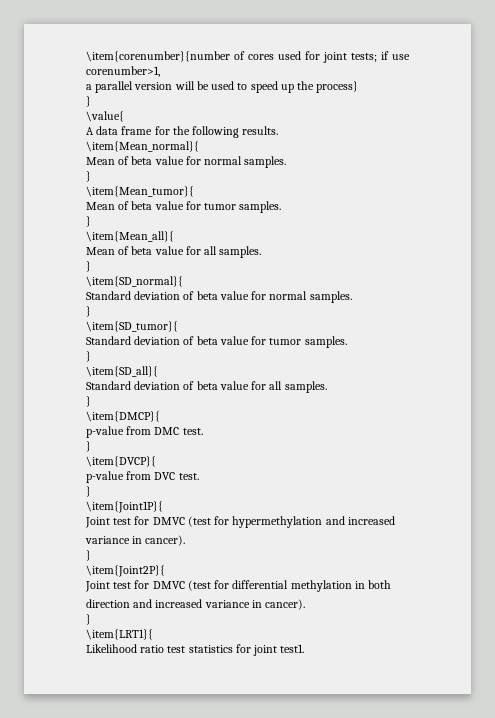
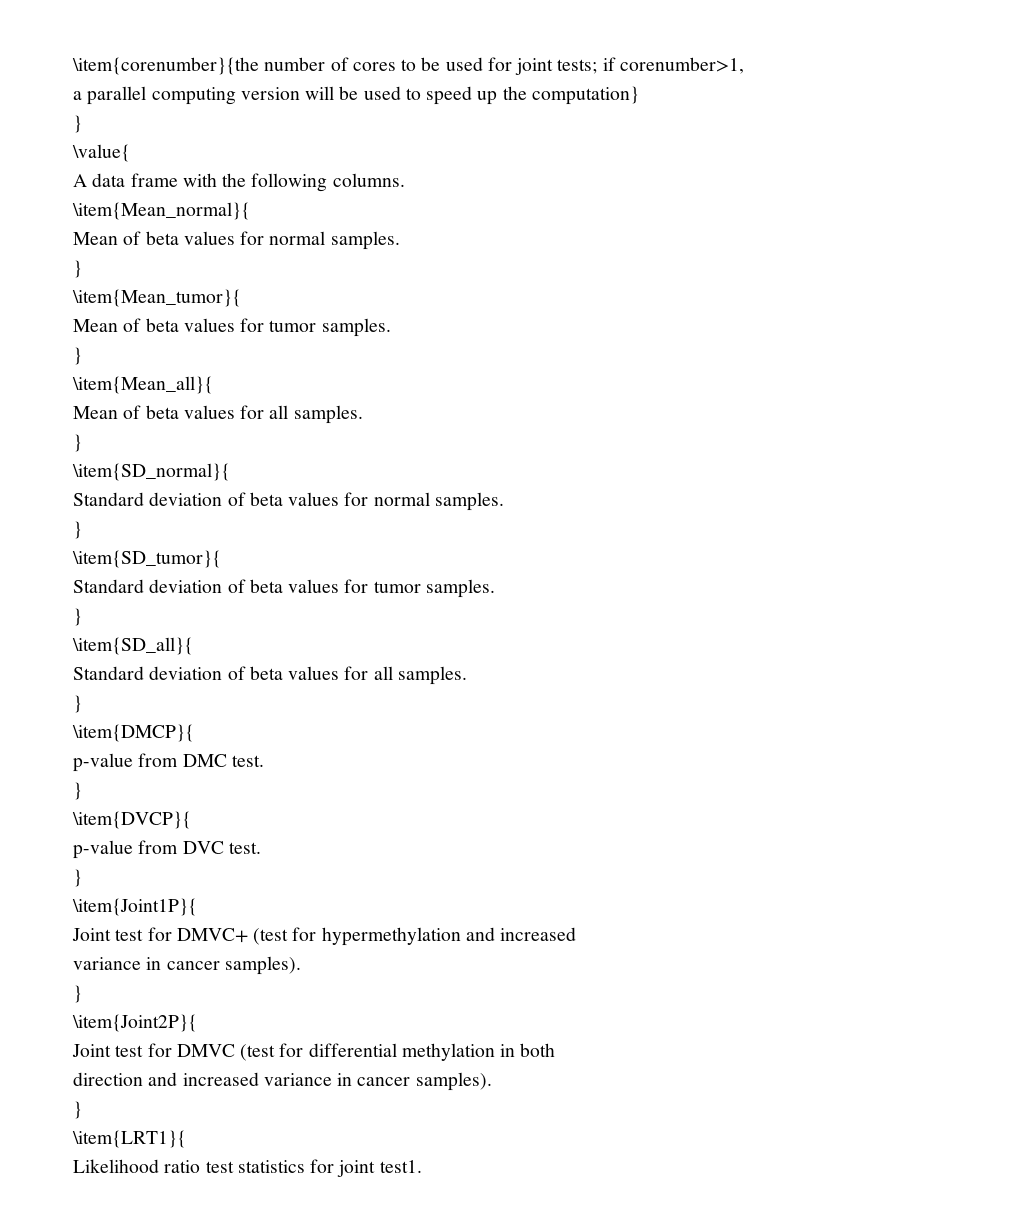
- \item{corenumber}{number of cores used for joint tests; if use corenumber>1,
+ \item{corenumber}{the number of cores to be used for joint tests; if corenumber>1,
- a parallel version will be used to speed up the process}
+ a parallel computing version will be used to speed up the computation}
- A data frame for the following results.
+ A data frame with the following columns.
- Mean of beta value for normal samples.
+ Mean of beta values for normal samples.
- Mean of beta value for tumor samples.
+ Mean of beta values for tumor samples.
- Mean of beta value for all samples.
+ Mean of beta values for all samples.
- Standard deviation of beta value for normal samples.
+ Standard deviation of beta values for normal samples.
- Standard deviation of beta value for tumor samples.
+ Standard deviation of beta values for tumor samples.
- Standard deviation of beta value for all samples.
+ Standard deviation of beta values for all samples.
- Joint test for DMVC (test for hypermethylation and increased
- variance in cancer).
+ Joint test for DMVC+ (test for hypermethylation and increased
+ variance in cancer samples).
- direction and increased variance in cancer).
+ direction and increased variance in cancer samples).

